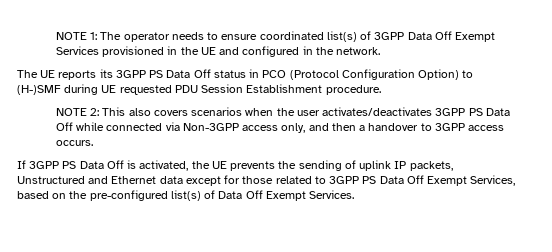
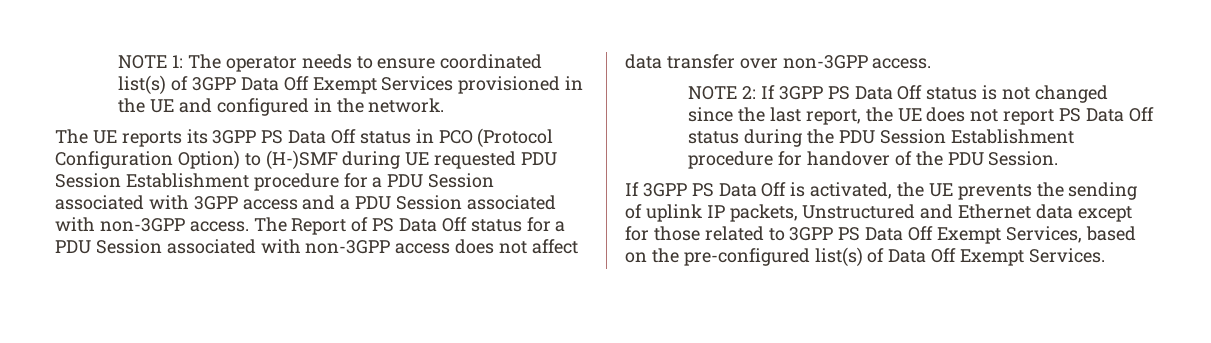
- The UE reports its 3GPP PS Data Off status in PCO (Protocol Configuration Option) to (H-)SMF during UE requested PDU Session Establishment procedure.
- NOTE 2: This also covers scenarios when the user activates/deactivates 3GPP PS Data Off while connected via Non-3GPP access only, and then a handover to 3GPP access occurs.
+ The UE reports its 3GPP PS Data Off status in PCO (Protocol Configuration Option) to (H-)SMF during UE requested PDU Session Establishment procedure for a PDU Session associated with 3GPP access and a PDU Session associated with non-3GPP access. The Report of PS Data Off status for a PDU Session associated with non-3GPP access does not affect data transfer over non-3GPP access.
+ NOTE 2: If 3GPP PS Data Off status is not changed since the last report, the UE does not report PS Data Off status during the PDU Session Establishment procedure for handover of the PDU Session.

